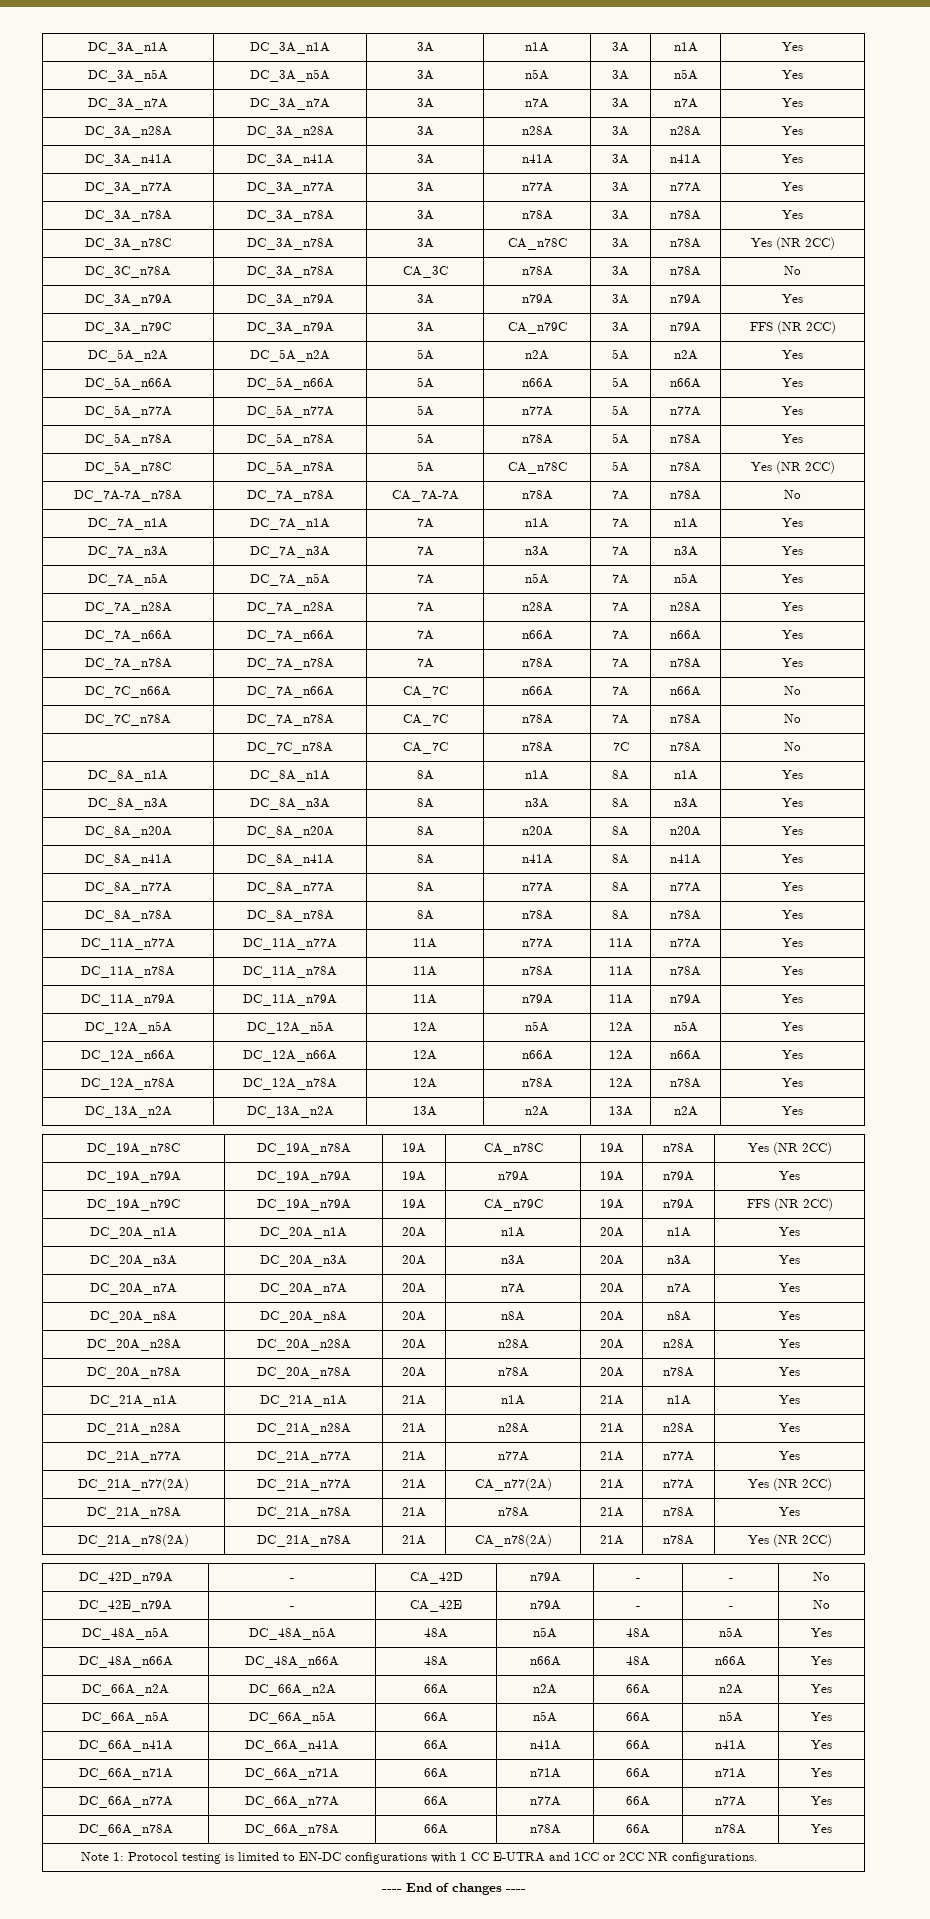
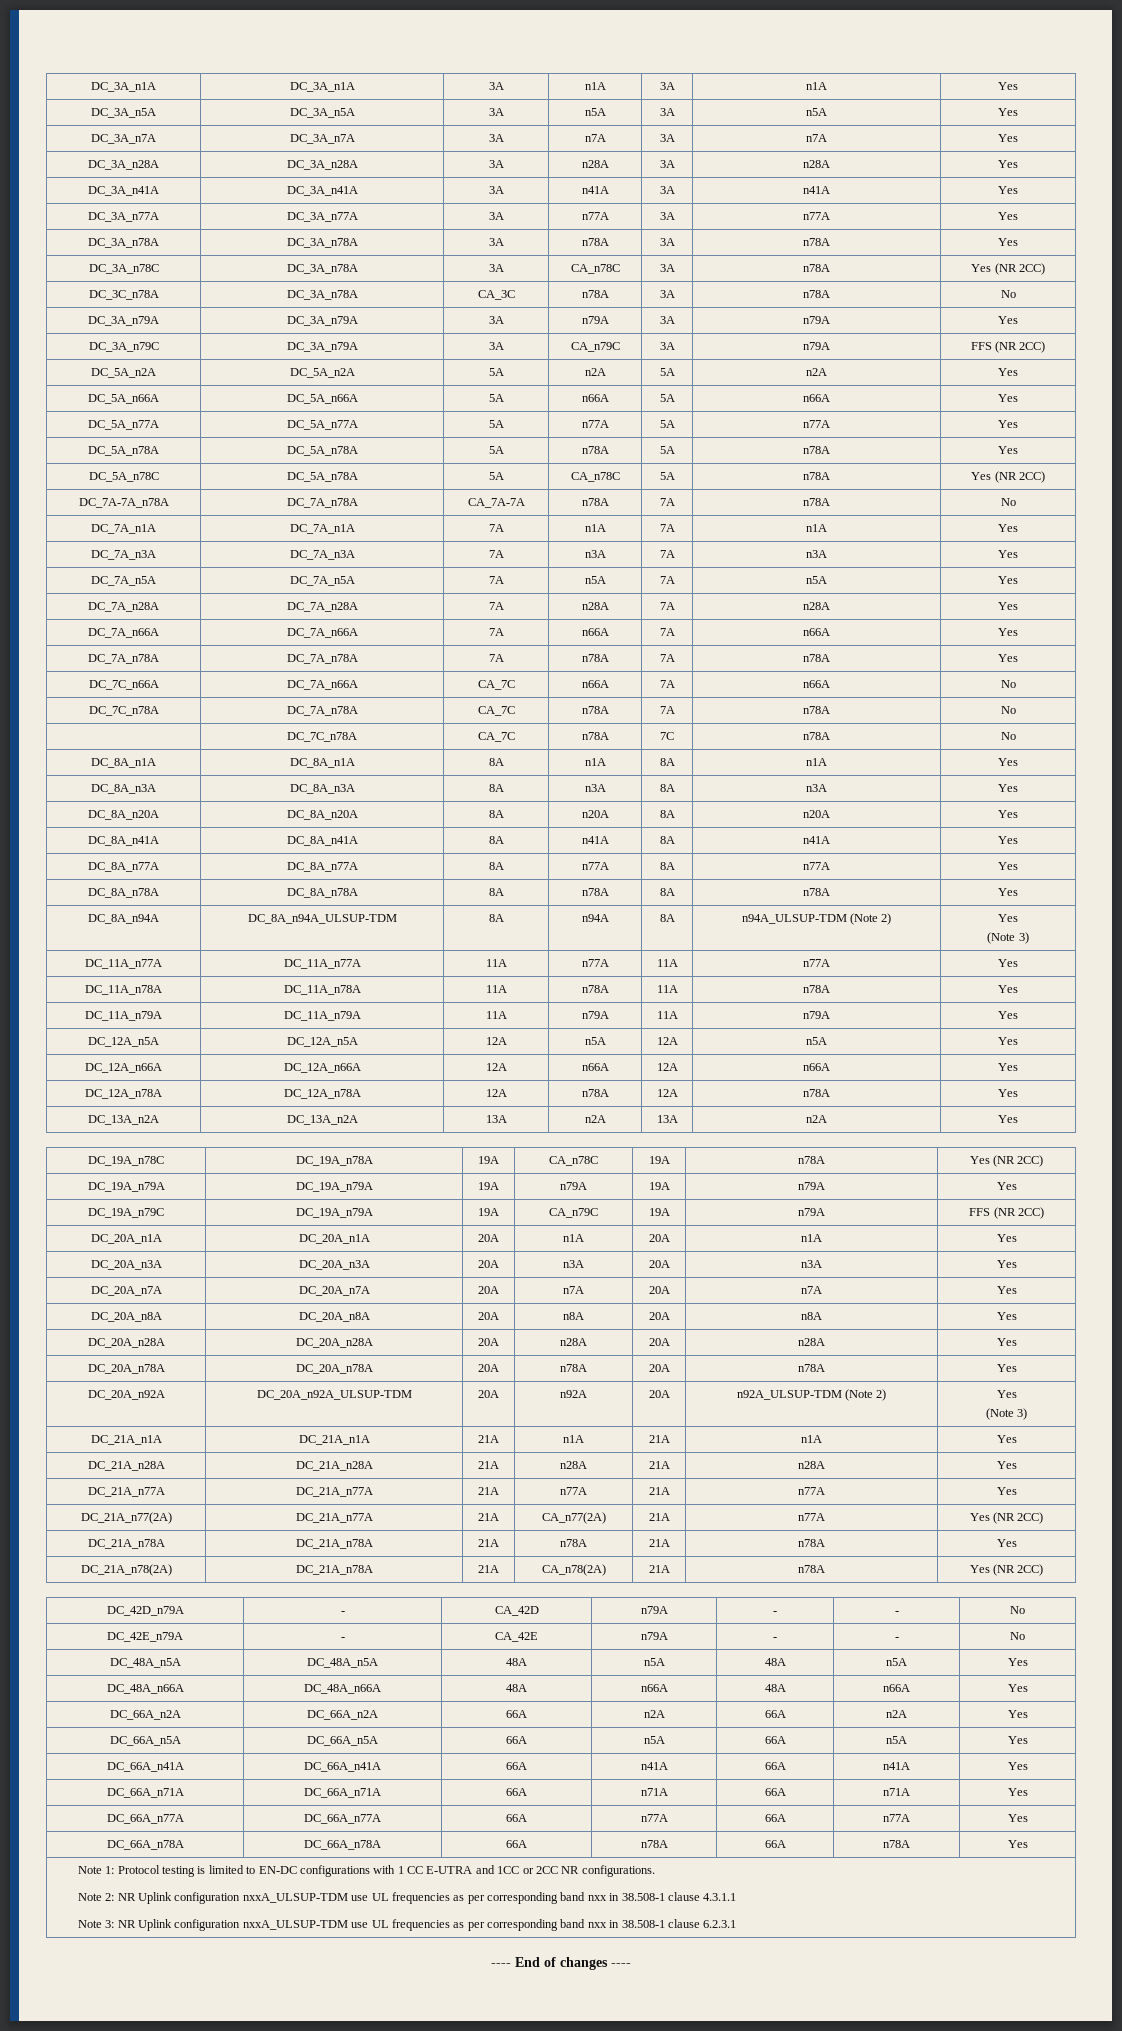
+ DC_8A_n94A | DC_8A_n94A_ULSUP-TDM | 8A | n94A | 8A | n94A_ULSUP-TDM (Note 2) | Yes
+ (Note 3)
+ DC_20A_n92A | DC_20A_n92A_ULSUP-TDM | 20A | n92A | 20A | n92A_ULSUP-TDM (Note 2) | Yes
+ (Note 3)
+ Note 2: NR Uplink configuration nxxA_ULSUP-TDM use UL frequencies as per corresponding band nxx in 38.508-1 clause 4.3.1.1
+ Note 3: NR Uplink configuration nxxA_ULSUP-TDM use UL frequencies as per corresponding band nxx in 38.508-1 clause 6.2.3.1

